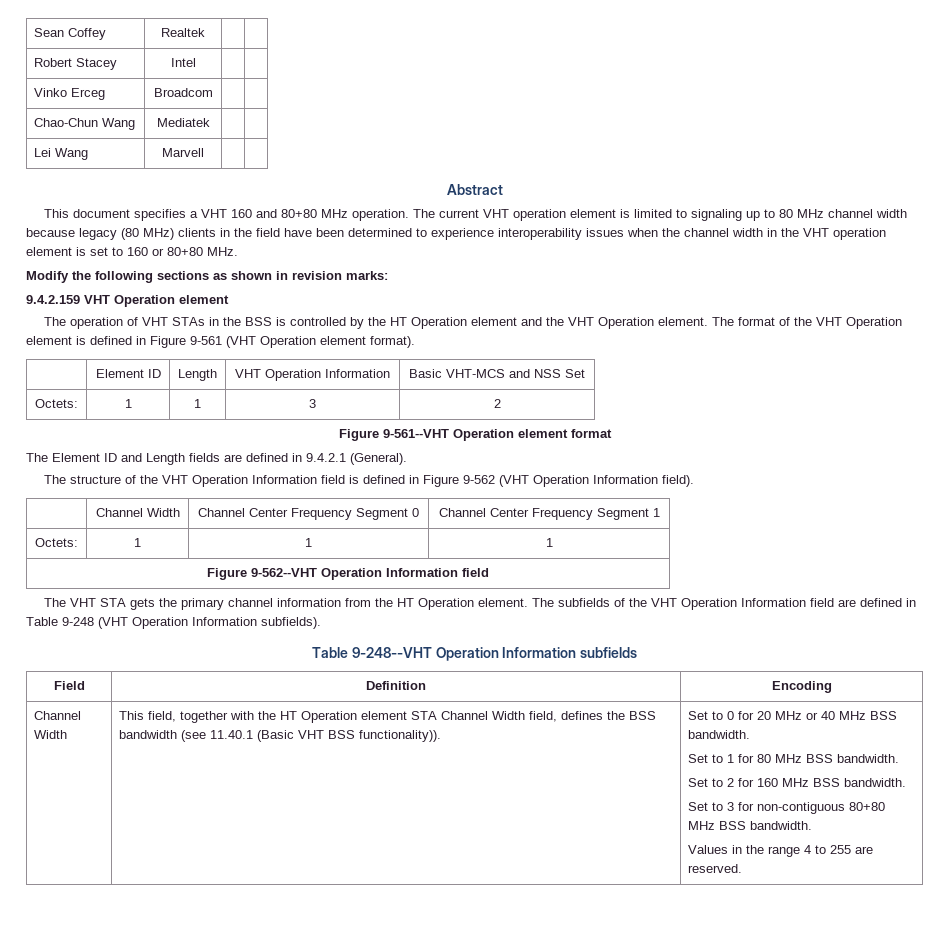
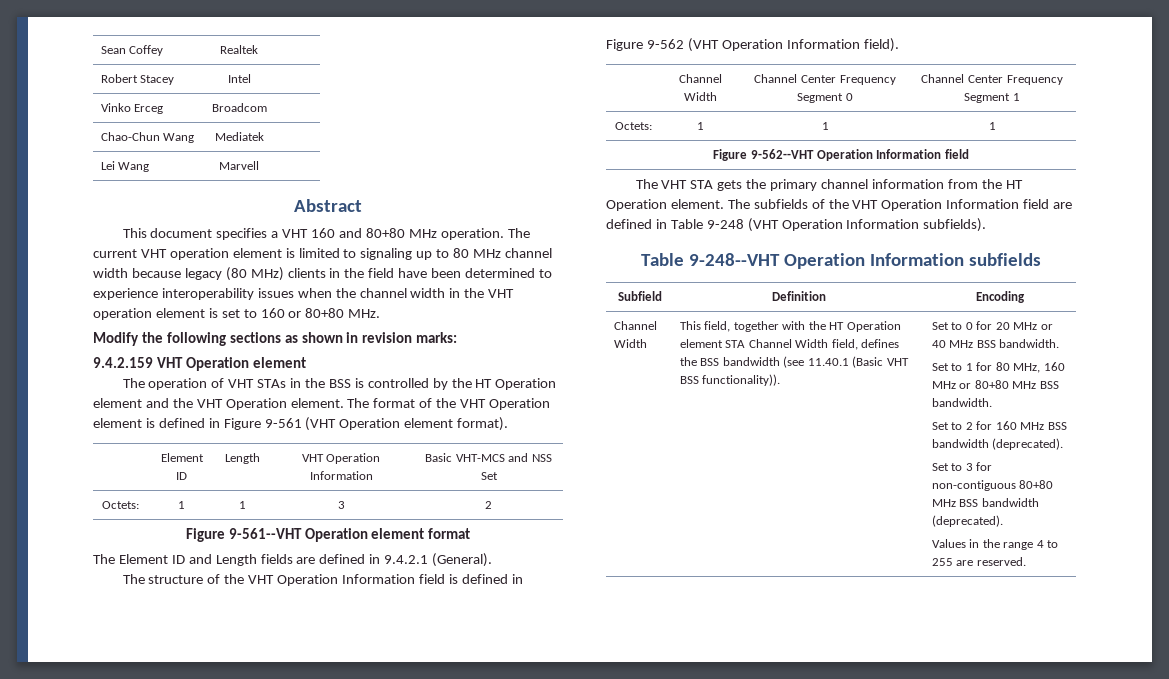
- Field | Definition | Encoding
+ Subfield | Definition | Encoding
- Set to 1 for 80 MHz BSS bandwidth.
+ Set to 1 for 80 MHz, 160 MHz or 80+80 MHz BSS bandwidth.
- Set to 2 for 160 MHz BSS bandwidth.
+ Set to 2 for 160 MHz BSS bandwidth (deprecated).
- Set to 3 for non-contiguous 80+80 MHz BSS bandwidth.
+ Set to 3 for non-contiguous 80+80 MHz BSS bandwidth (deprecated).

